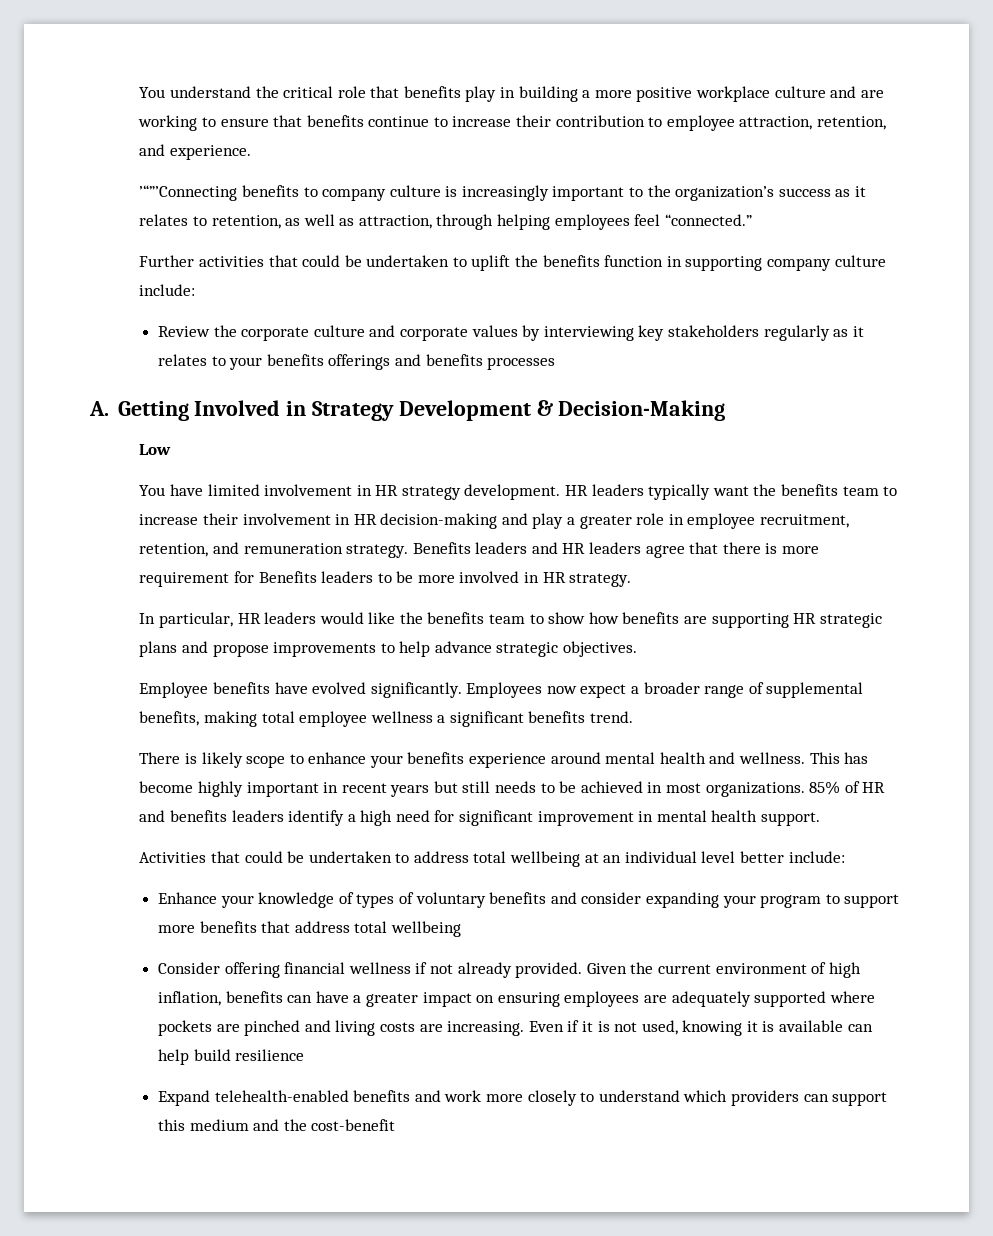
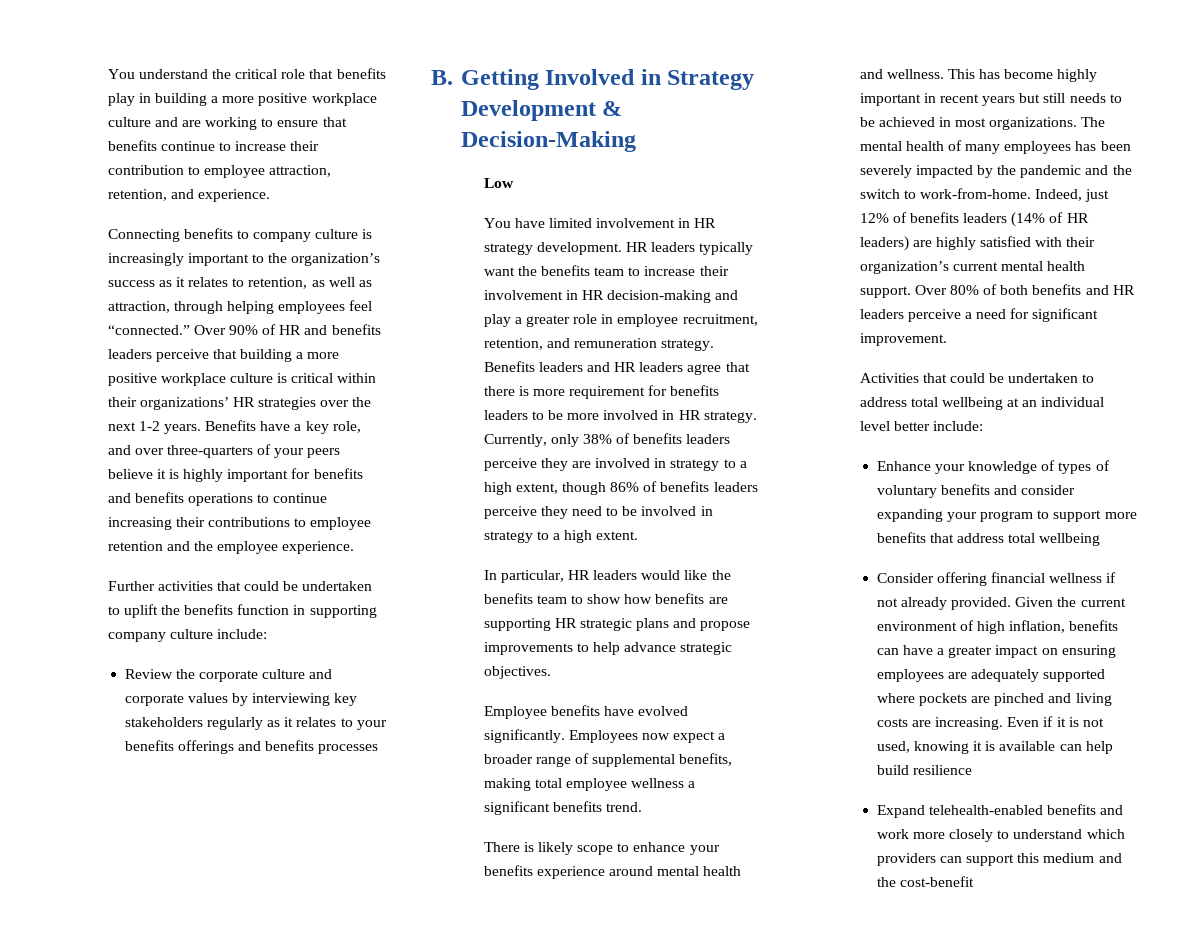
- ’“”’Connecting benefits to company culture is increasingly important to the organization’s success as it relates to retention, as well as attraction, through helping employees feel “connected.”
+ Connecting benefits to company culture is increasingly important to the organization’s success as it relates to retention, as well as attraction, through helping employees feel “connected.” Over 90% of HR and benefits leaders perceive that building a more positive workplace culture is critical within their organizations’ HR strategies over the next 1-2 years. Benefits have a key role, and over three-quarters of your peers believe it is highly important for benefits and benefits operations to continue increasing their contributions to employee retention and the employee experience.
- A. Getting Involved in Strategy Development & Decision-Making
+ B. Getting Involved in Strategy Development & Decision-Making
- Benefits leaders and HR leaders agree that there is more requirement for Benefits leaders to be more involved in HR strategy.
+ Benefits leaders and HR leaders agree that there is more requirement for benefits leaders to be more involved in HR strategy. Currently, only 38% of benefits leaders perceive they are involved in strategy to a high extent, though 86% of benefits leaders perceive they need to be involved in strategy to a high extent.
- 85% of HR and benefits leaders identify a high need for significant improvement in mental health support.
+ The mental health of many employees has been severely impacted by the pandemic and the switch to work-from-home. Indeed, just 12% of benefits leaders (14% of HR leaders) are highly satisfied with their organization’s current mental health support. Over 80% of both benefits and HR leaders perceive a need for significant improvement.

